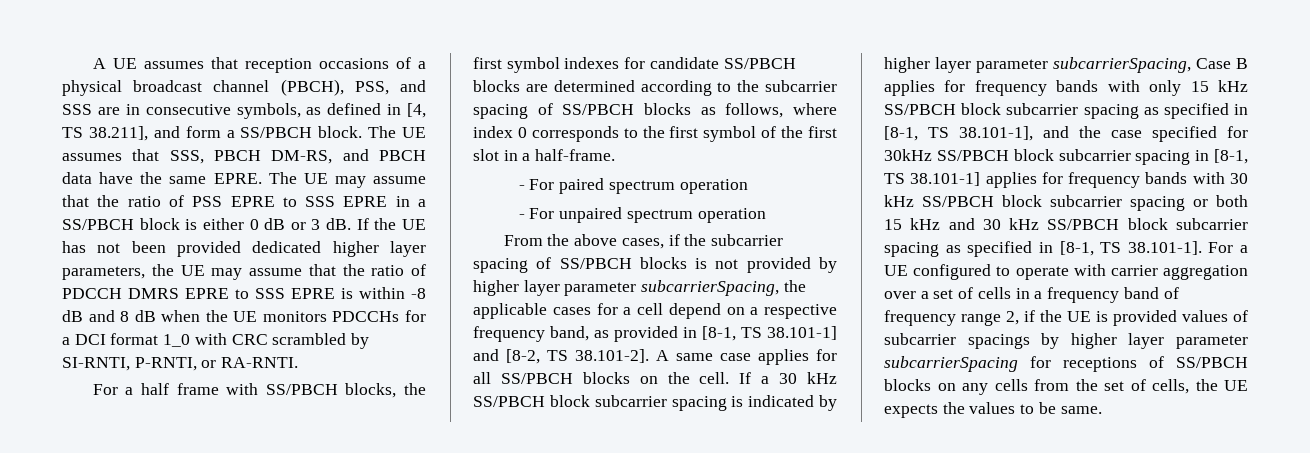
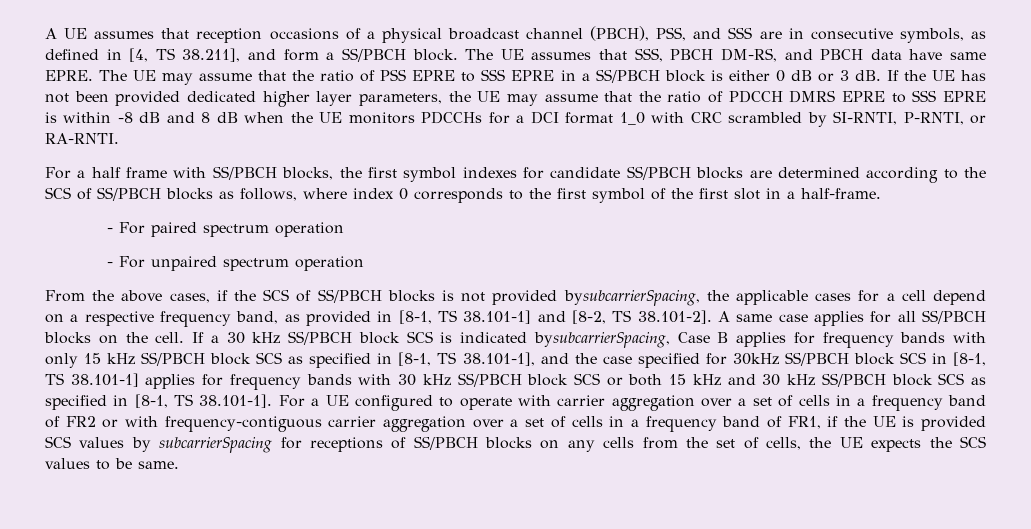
- The UE assumes that SSS, PBCH DM-RS, and PBCH data have the same EPRE.
+ The UE assumes that SSS, PBCH DM-RS, and PBCH data have same EPRE.
- For a half frame with SS/PBCH blocks, the first symbol indexes for candidate SS/PBCH blocks are determined according to the subcarrier spacing of SS/PBCH blocks as follows, where index 0 corresponds to the first symbol of the first slot in a half-frame.
+ For a half frame with SS/PBCH blocks, the first symbol indexes for candidate SS/PBCH blocks are determined according to the SCS of SS/PBCH blocks as follows, where index 0 corresponds to the first symbol of the first slot in a half-frame.
- From the above cases, if the subcarrier spacing of SS/PBCH blocks is not provided by higher layer parameter subcarrierSpacing, the applicable cases for a cell depend on a respective frequency band, as provided in [8-1, TS 38.101-1] and [8-2, TS 38.101-2]. A same case applies for all SS/PBCH blocks on the cell.
+ From the above cases, if the SCS of SS/PBCH blocks is not provided bysubcarrierSpacing, the applicable cases for a cell depend on a respective frequency band, as provided in [8-1, TS 38.101-1] and [8-2, TS 38.101-2]. A same case applies for all SS/PBCH blocks on the cell.
- If a 30 kHz SS/PBCH block subcarrier spacing is indicated by higher layer parameter subcarrierSpacing, Case B applies for frequency bands with only 15 kHz SS/PBCH block subcarrier spacing as specified in [8-1, TS 38.101-1], and the case specified for 30kHz SS/PBCH block subcarrier spacing in [8-1, TS 38.101-1] applies for frequency bands with 30 kHz SS/PBCH block subcarrier spacing or both 15 kHz and 30 kHz SS/PBCH block subcarrier spacing as specified in [8-1, TS 38.101-1]. For a UE configured to operate with carrier aggregation over a set of cells in a frequency band of frequency range 2, if the UE is provided values of subcarrier spacings by higher layer parameter subcarrierSpacing for receptions of SS/PBCH blocks on any cells from the set of cells, the UE expects the values to be same.
+ If a 30 kHz SS/PBCH block SCS is indicated bysubcarrierSpacing, Case B applies for frequency bands with only 15 kHz SS/PBCH block SCS as specified in [8-1, TS 38.101-1], and the case specified for 30kHz SS/PBCH block SCS in [8-1, TS 38.101-1] applies for frequency bands with 30 kHz SS/PBCH block SCS or both 15 kHz and 30 kHz SS/PBCH block SCS as specified in [8-1, TS 38.101-1]. For a UE configured to operate with carrier aggregation over a set of cells in a frequency band of FR2 or with frequency-contiguous carrier aggregation over a set of cells in a frequency band of FR1, if the UE is provided SCS values by subcarrierSpacing for receptions of SS/PBCH blocks on any cells from the set of cells, the UE expects the SCS values to be same.

